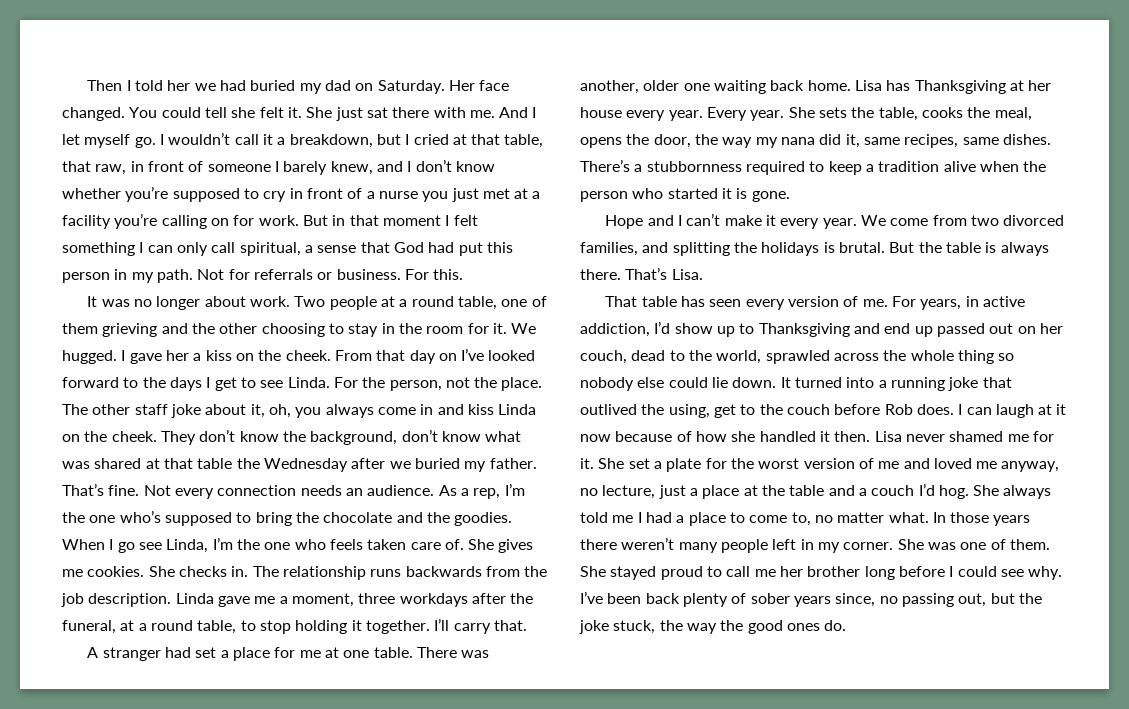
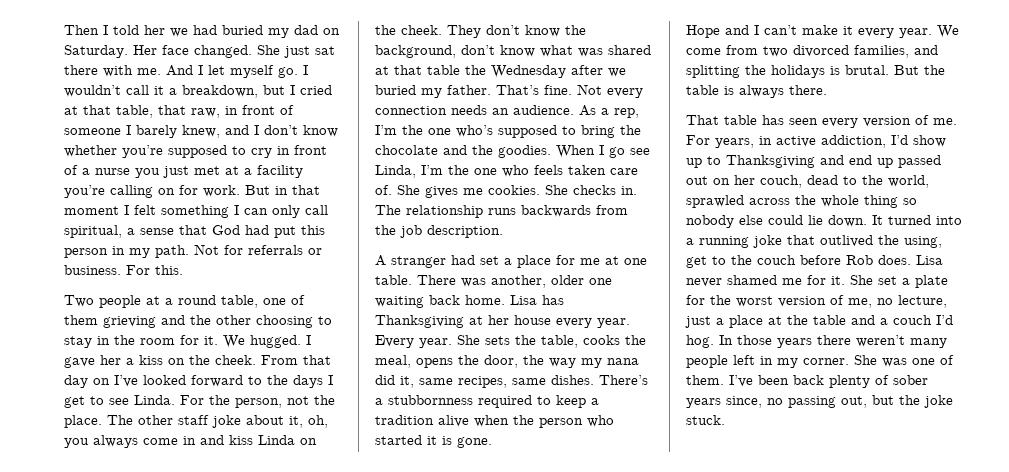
- You could tell she felt it.
- It was no longer about work.
- Linda gave me a moment, three workdays after the funeral, at a round table, to stop holding it together. I’ll carry that.
- That’s Lisa.
- I can laugh at it now because of how she handled it then.
- She set a plate for the worst version of me and loved me anyway, no lecture, just a place at the table and a couch I’d hog.
+ She set a plate for the worst version of me, no lecture, just a place at the table and a couch I’d hog.
- She always told me I had a place to come to, no matter what.
- She stayed proud to call me her brother long before I could see why.
- I’ve been back plenty of sober years since, no passing out, but the joke stuck, the way the good ones do.
+ I’ve been back plenty of sober years since, no passing out, but the joke stuck.

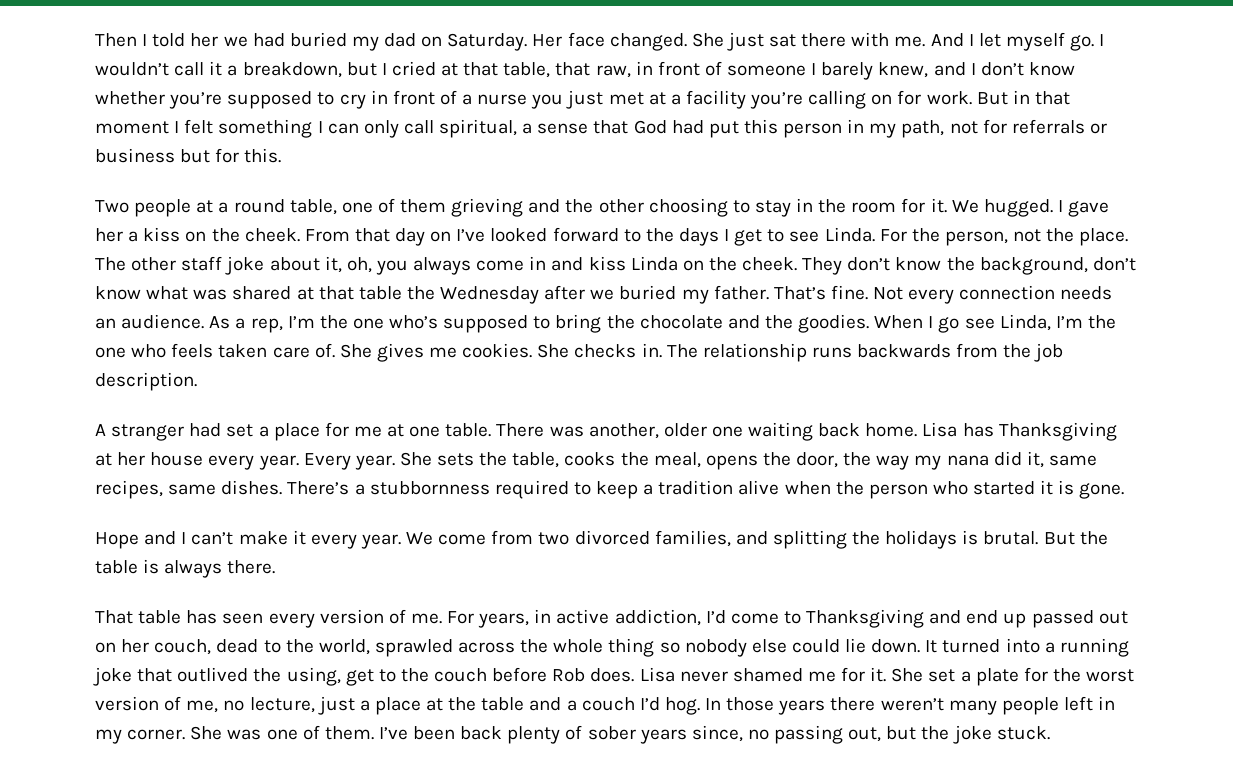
- But in that moment I felt something I can only call spiritual, a sense that God had put this person in my path. Not for referrals or business. For this.
+ But in that moment I felt something I can only call spiritual, a sense that God had put this person in my path, not for referrals or business but for this.
- For years, in active addiction, I’d show up to Thanksgiving and end up passed out on her couch, dead to the world, sprawled across the whole thing so nobody else could lie down.
+ For years, in active addiction, I’d come to Thanksgiving and end up passed out on her couch, dead to the world, sprawled across the whole thing so nobody else could lie down.

